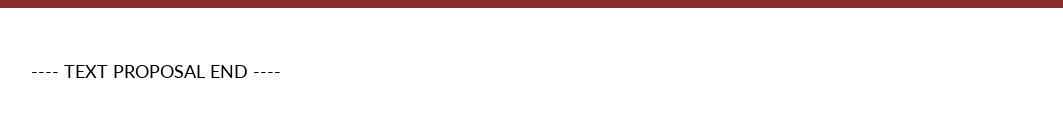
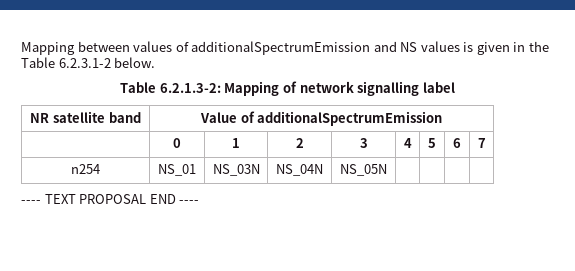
+ Mapping between values of additionalSpectrumEmission and NS values is given in the Table 6.2.3.1-2 below.
+ Table 6.2.1.3-2: Mapping of network signalling label
+ NR satellite band | Value of additionalSpectrumEmission
+ | 0 | 1 | 2 | 3 | 4 | 5 | 6 | 7
+ n254 | NS_01 | NS_03N | NS_04N | NS_05N | | | |

